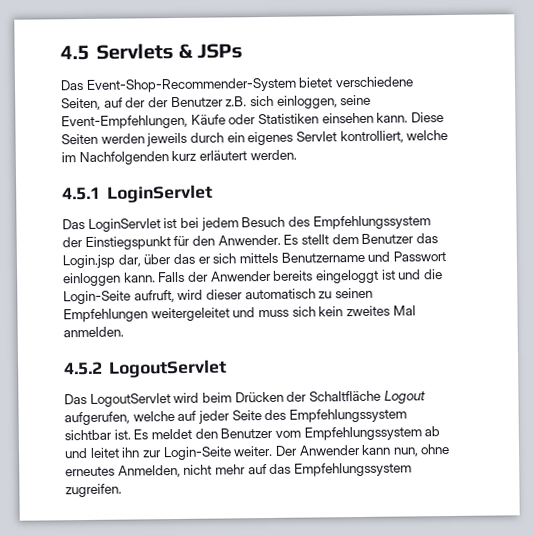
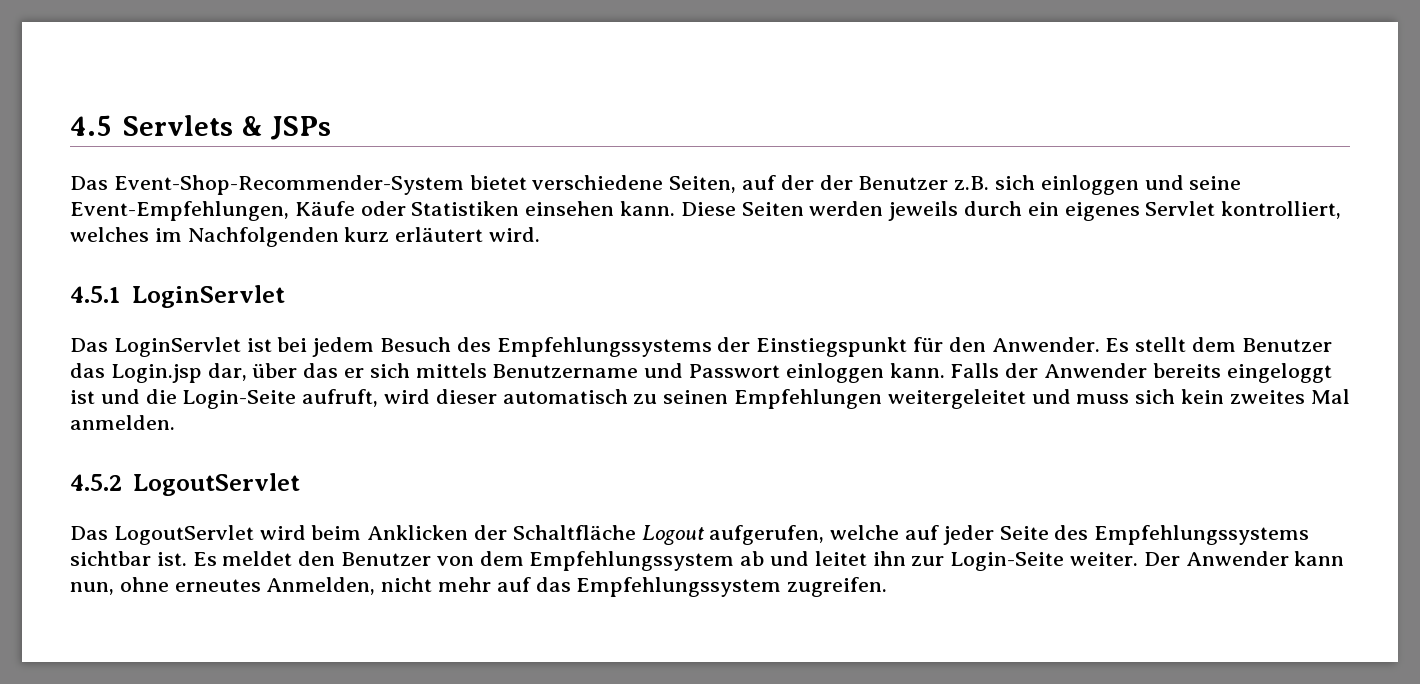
- Das Event-Shop-Recommender-System bietet verschiedene Seiten, auf der der Benutzer z.B. sich einloggen, seine Event-Empfehlungen, Käufe oder Statistiken einsehen kann.
+ Das Event-Shop-Recommender-System bietet verschiedene Seiten, auf der der Benutzer z.B. sich einloggen und seine Event-Empfehlungen, Käufe oder Statistiken einsehen kann.
- Diese Seiten werden jeweils durch ein eigenes Servlet kontrolliert, welche im Nachfolgenden kurz erläutert werden.
+ Diese Seiten werden jeweils durch ein eigenes Servlet kontrolliert, welches im Nachfolgenden kurz erläutert wird.
- Das LoginServlet ist bei jedem Besuch des Empfehlungssystem der Einstiegspunkt für den Anwender.
+ Das LoginServlet ist bei jedem Besuch des Empfehlungssystems der Einstiegspunkt für den Anwender.
- Das LogoutServlet wird beim Drücken der Schaltfläche Logout aufgerufen, welche auf jeder Seite des Empfehlungssystem sichtbar ist.
+ Das LogoutServlet wird beim Anklicken der Schaltfläche Logout aufgerufen, welche auf jeder Seite des Empfehlungssystems sichtbar ist.
- Es meldet den Benutzer vom Empfehlungssystem ab und leitet ihn zur Login-Seite weiter.
+ Es meldet den Benutzer von dem Empfehlungssystem ab und leitet ihn zur Login-Seite weiter.

